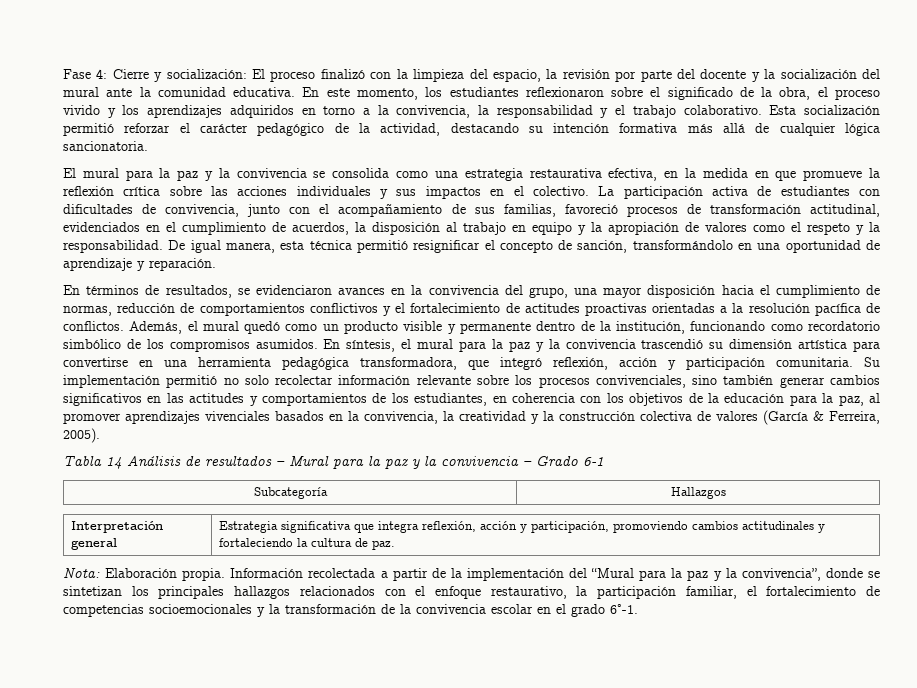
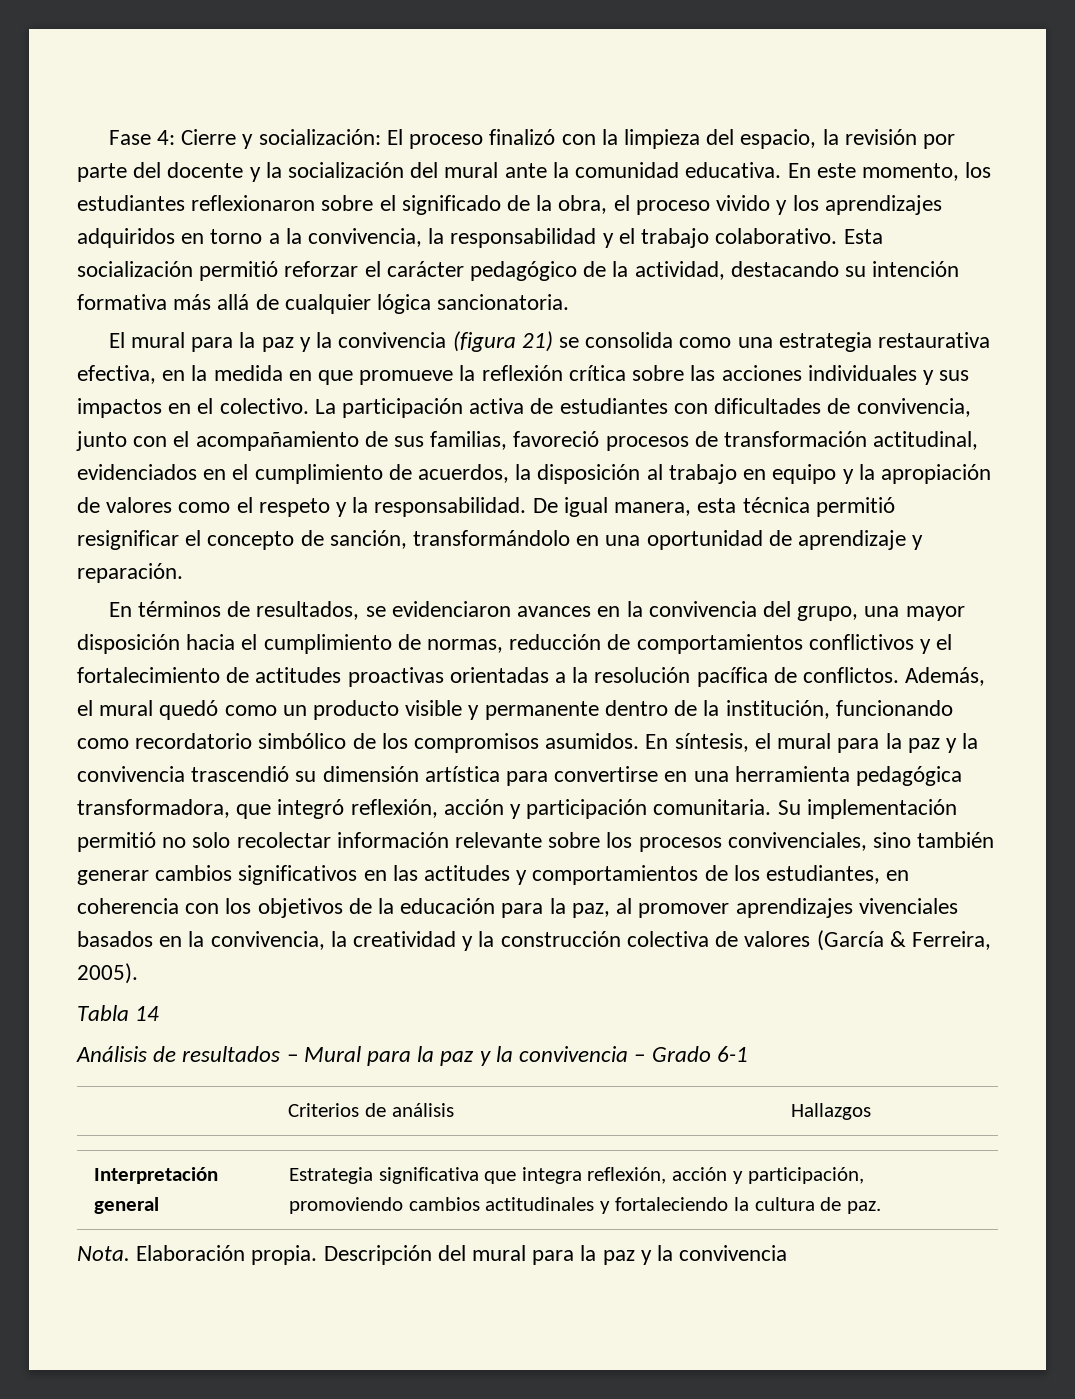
- El mural para la paz y la convivencia se consolida como una estrategia restaurativa efectiva, en la medida en que promueve la reflexión crítica sobre las acciones individuales y sus impactos en el colectivo.
+ El mural para la paz y la convivencia (figura 21) se consolida como una estrategia restaurativa efectiva, en la medida en que promueve la reflexión crítica sobre las acciones individuales y sus impactos en el colectivo.
- Tabla 14 Análisis de resultados – Mural para la paz y la convivencia – Grado 6-1
+ Tabla 14
+ Análisis de resultados – Mural para la paz y la convivencia – Grado 6-1
- Subcategoría | Hallazgos
+ Criterios de análisis | Hallazgos
- Nota: Elaboración propia.
+ Nota. Elaboración propia.
- Información recolectada a partir de la implementación del “Mural para la paz y la convivencia”, donde se sintetizan los principales hallazgos relacionados con el enfoque restaurativo, la participación familiar, el fortalecimiento de competencias socioemocionales y la transformación de la convivencia escolar en el grado 6°-1.
+ Descripción del mural para la paz y la convivencia

